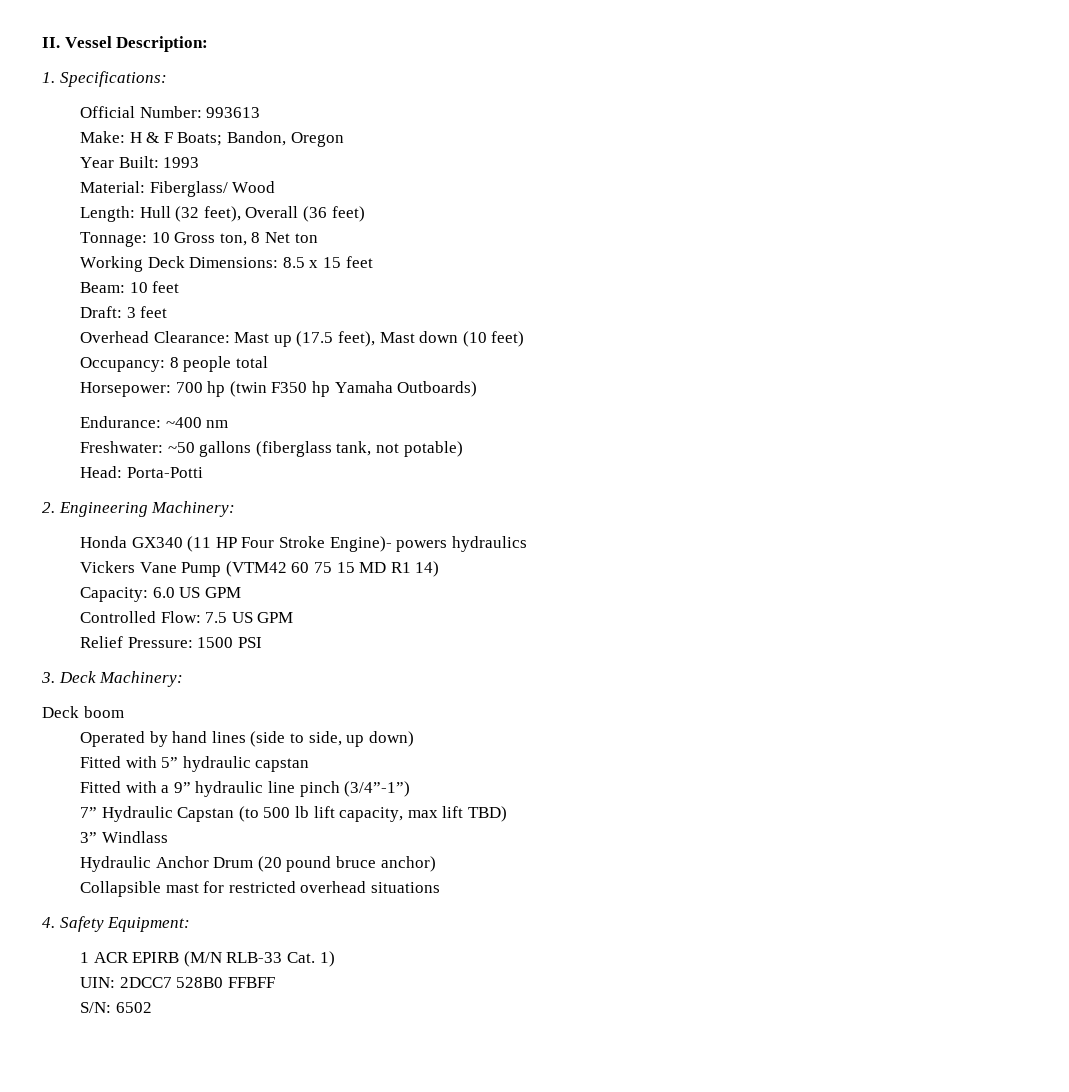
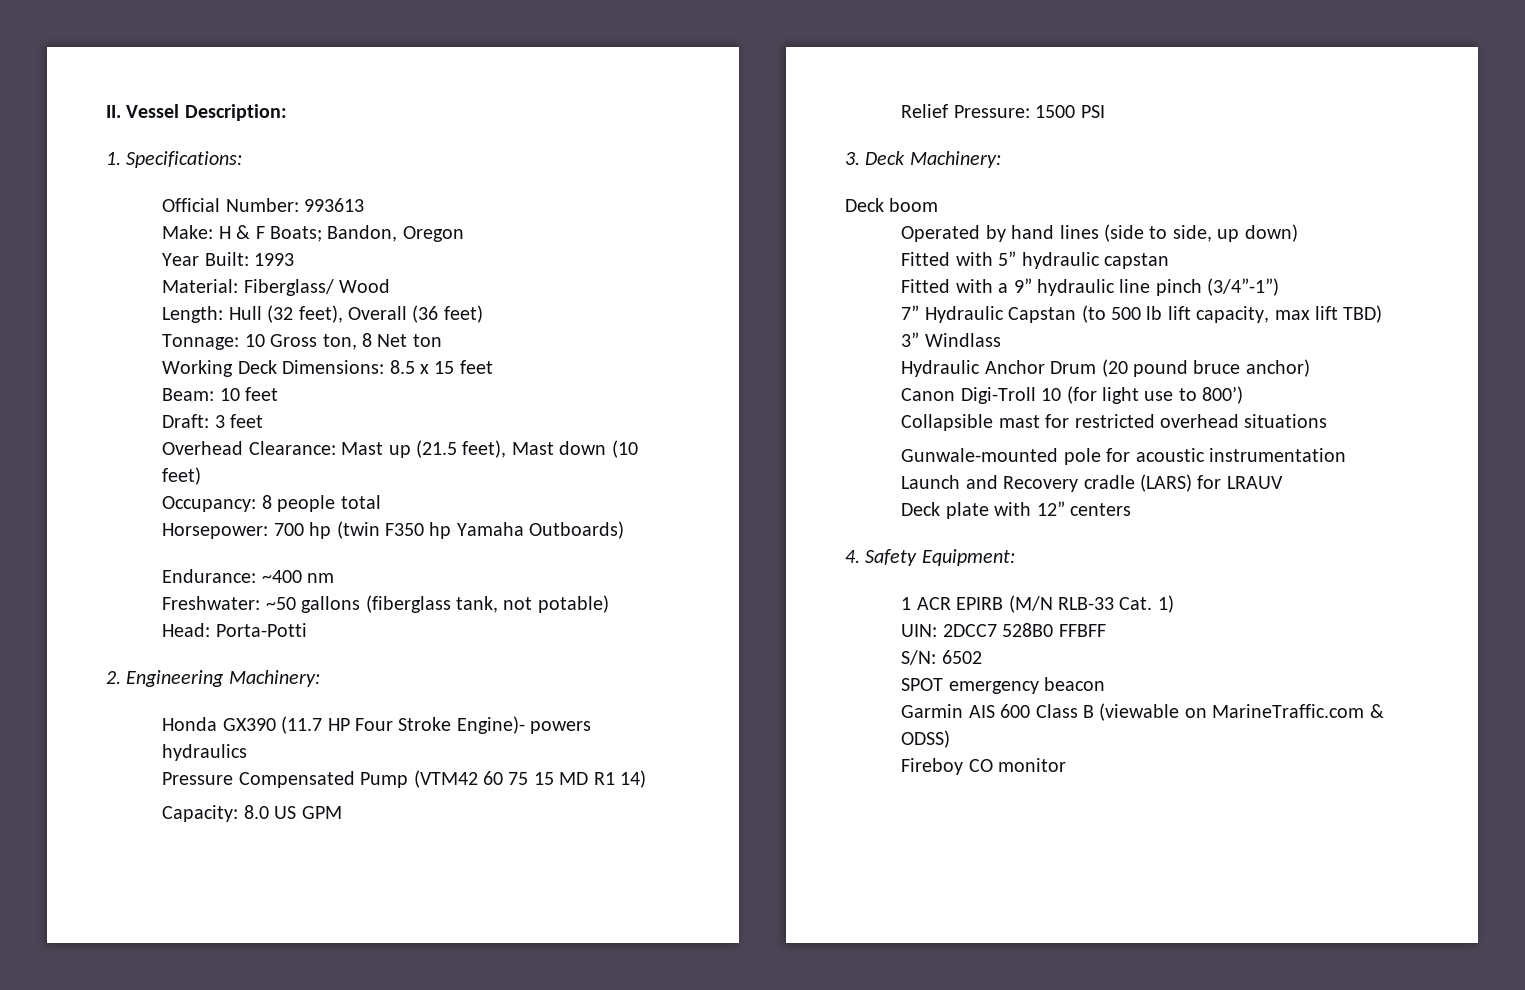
- Overhead Clearance: Mast up (17.5 feet), Mast down (10 feet)
+ Overhead Clearance: Mast up (21.5 feet), Mast down (10 feet)
- Honda GX340 (11 HP Four Stroke Engine)- powers hydraulics
+ Honda GX390 (11.7 HP Four Stroke Engine)- powers hydraulics
- Vickers Vane Pump (VTM42 60 75 15 MD R1 14)
+ Pressure Compensated Pump (VTM42 60 75 15 MD R1 14)
- Capacity: 6.0 US GPM
- Controlled Flow: 7.5 US GPM
+ Capacity: 8.0 US GPM
+ Canon Digi-Troll 10 (for light use to 800’)
+ Gunwale-mounted pole for acoustic instrumentation
+ Launch and Recovery cradle (LARS) for LRAUV
+ Deck plate with 12” centers
+ SPOT emergency beacon
+ Garmin AIS 600 Class B (viewable on MarineTraffic.com & ODSS)
+ Fireboy CO monitor

